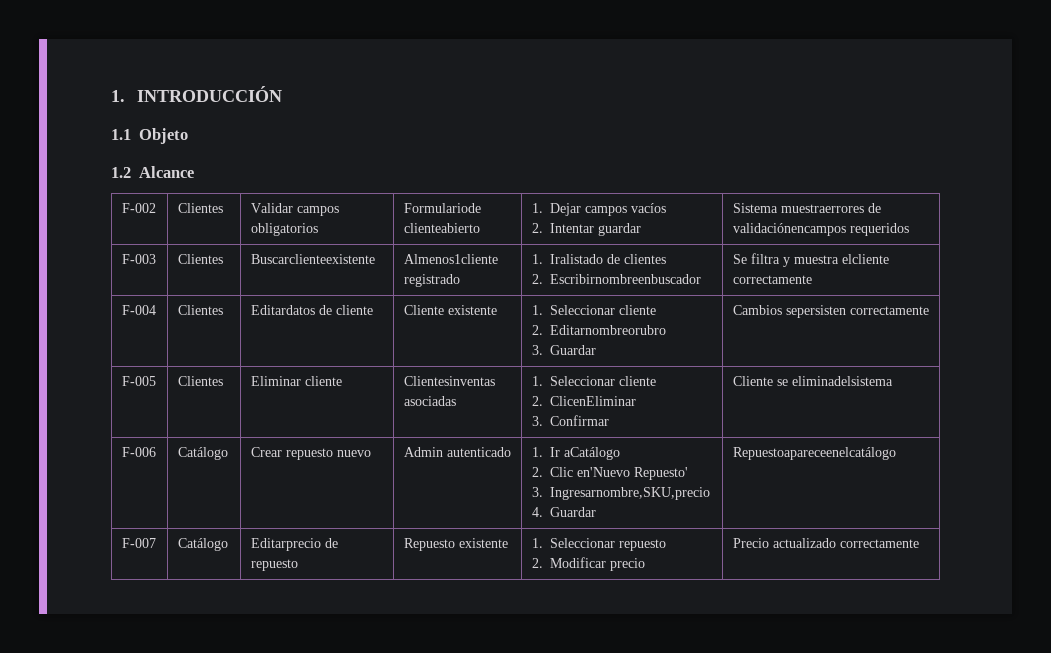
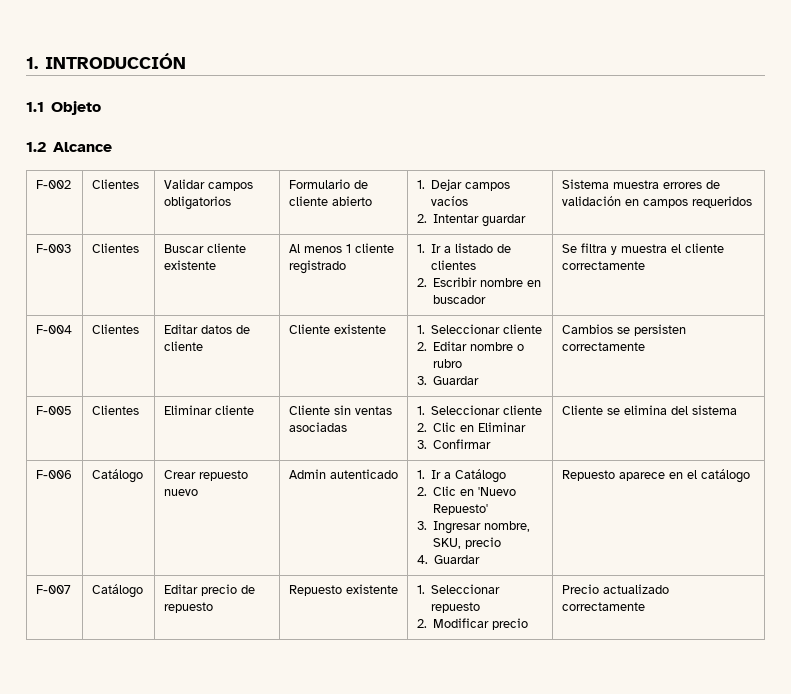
- F-002 | Clientes | Validar campos obligatorios | Formulariode clienteabierto | 1. Dejar campos vacíos
- 2. Intentar guardar | Sistema muestraerrores de validaciónencampos requeridos
- F-003 | Clientes | Buscarclienteexistente | Almenos1cliente registrado | 1. Iralistado de clientes
- 2. Escribirnombreenbuscador | Se filtra y muestra elcliente correctamente
+ F-002 | Clientes | Validar campos obligatorios | Formulario de cliente abierto | 1. Dejar campos vacíos
+ 2. Intentar guardar | Sistema muestra errores de validación en campos requeridos
+ F-003 | Clientes | Buscar cliente existente | Al menos 1 cliente registrado | 1. Ir a listado de clientes
+ 2. Escribir nombre en buscador | Se filtra y muestra el cliente correctamente
- F-004 | Clientes | Editardatos de cliente | Cliente existente | 1. Seleccionar cliente
- 2. Editarnombreorubro
- 3. Guardar | Cambios sepersisten correctamente
+ F-004 | Clientes | Editar datos de cliente | Cliente existente | 1. Seleccionar cliente
+ 2. Editar nombre o rubro
+ 3. Guardar | Cambios se persisten correctamente
- F-005 | Clientes | Eliminar cliente | Clientesinventas asociadas | 1. Seleccionar cliente
- 2. ClicenEliminar
- 3. Confirmar | Cliente se eliminadelsistema
+ F-005 | Clientes | Eliminar cliente | Cliente sin ventas asociadas | 1. Seleccionar cliente
+ 2. Clic en Eliminar
+ 3. Confirmar | Cliente se elimina del sistema
- F-006 | Catálogo | Crear repuesto nuevo | Admin autenticado | 1. Ir aCatálogo
- 2. Clic en'Nuevo Repuesto'
- 3. Ingresarnombre,SKU,precio
- 4. Guardar | Repuestoapareceenelcatálogo
+ F-006 | Catálogo | Crear repuesto nuevo | Admin autenticado | 1. Ir a Catálogo
+ 2. Clic en 'Nuevo Repuesto'
+ 3. Ingresar nombre, SKU, precio
+ 4. Guardar | Repuesto aparece en el catálogo
- F-007 | Catálogo | Editarprecio de repuesto | Repuesto existente | 1. Seleccionar repuesto
+ F-007 | Catálogo | Editar precio de repuesto | Repuesto existente | 1. Seleccionar repuesto

